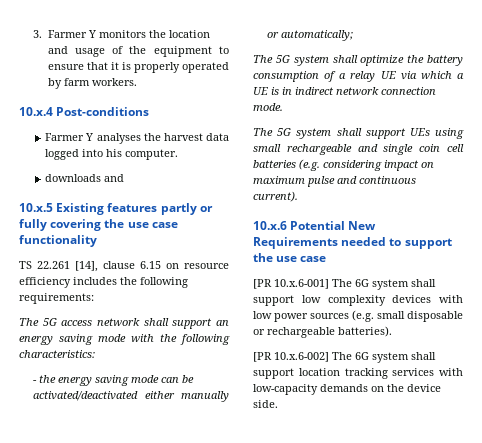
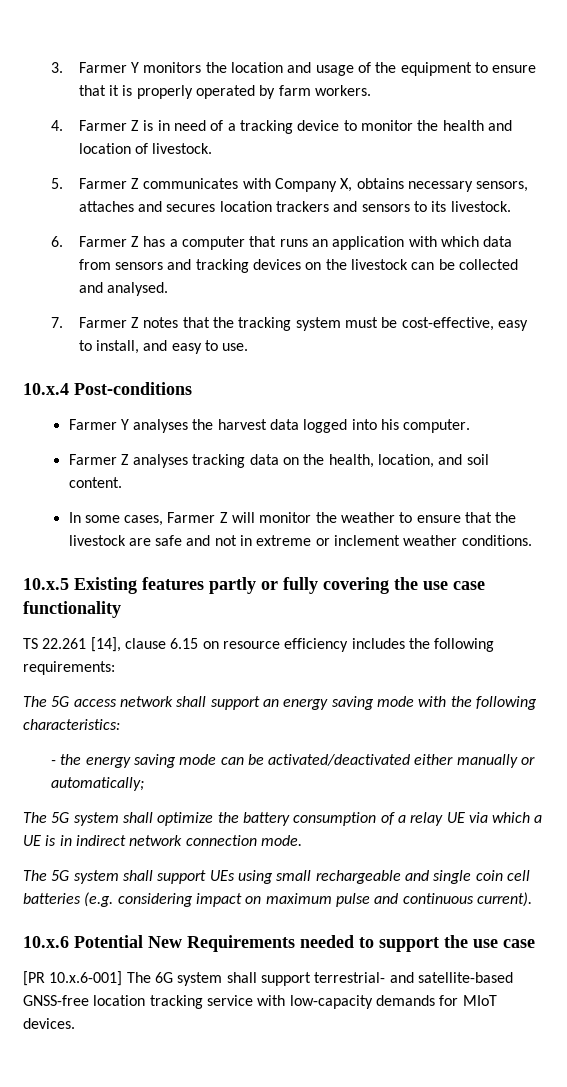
+ 4. Farmer Z is in need of a tracking device to monitor the health and location of livestock.
+ 5. Farmer Z communicates with Company X, obtains necessary sensors, attaches and secures location trackers and sensors to its livestock.
+ 6. Farmer Z has a computer that runs an application with which data from sensors and tracking devices on the livestock can be collected and analysed.
+ 7. Farmer Z notes that the tracking system must be cost-effective, easy to install, and easy to use.
- downloads and
+ Farmer Z analyses tracking data on the health, location, and soil content.
+ In some cases, Farmer Z will monitor the weather to ensure that the livestock are safe and not in extreme or inclement weather conditions.
- [PR 10.x.6-001] The 6G system shall support low complexity devices with low power sources (e.g. small disposable or rechargeable batteries).
- [PR 10.x.6-002] The 6G system shall support location tracking services with low-capacity demands on the device side.
+ [PR 10.x.6-001] The 6G system shall support terrestrial- and satellite-based GNSS-free location tracking service with low-capacity demands for MIoT devices.

